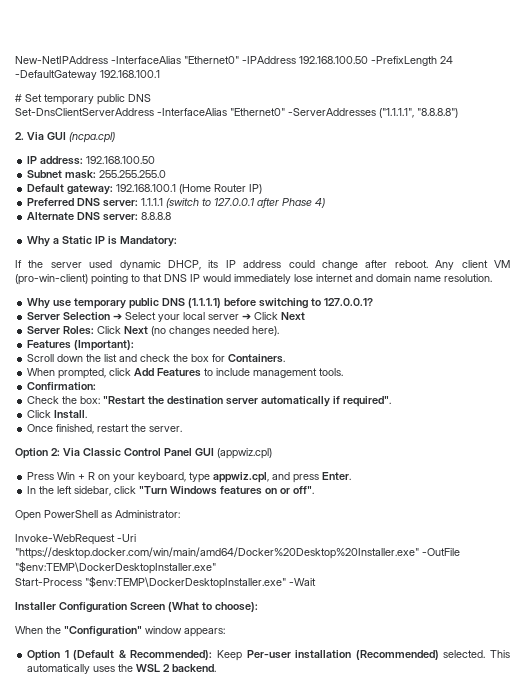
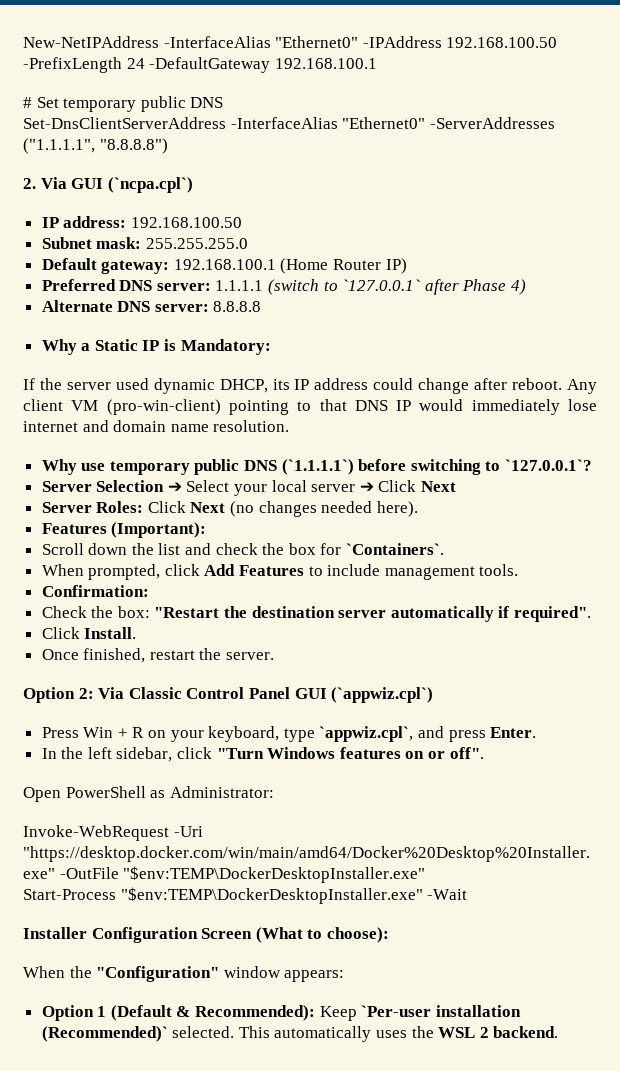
- 2. Via GUI (ncpa.cpl)
+ 2. Via GUI (`ncpa.cpl`)
- Preferred DNS server: 1.1.1.1 (switch to 127.0.0.1 after Phase 4)
+ Preferred DNS server: 1.1.1.1 (switch to `127.0.0.1` after Phase 4)
- Why use temporary public DNS (1.1.1.1) before switching to 127.0.0.1?
+ Why use temporary public DNS (`1.1.1.1`) before switching to `127.0.0.1`?
- Scroll down the list and check the box for Containers.
+ Scroll down the list and check the box for `Containers`.
- Option 2: Via Classic Control Panel GUI (appwiz.cpl)
+ Option 2: Via Classic Control Panel GUI (`appwiz.cpl`)
- Press Win + R on your keyboard, type appwiz.cpl, and press Enter.
+ Press Win + R on your keyboard, type `appwiz.cpl`, and press Enter.
- Option 1 (Default & Recommended): Keep Per-user installation (Recommended) selected.
+ Option 1 (Default & Recommended): Keep `Per-user installation (Recommended)` selected.

